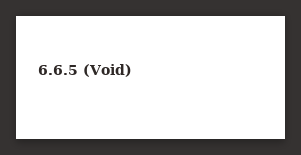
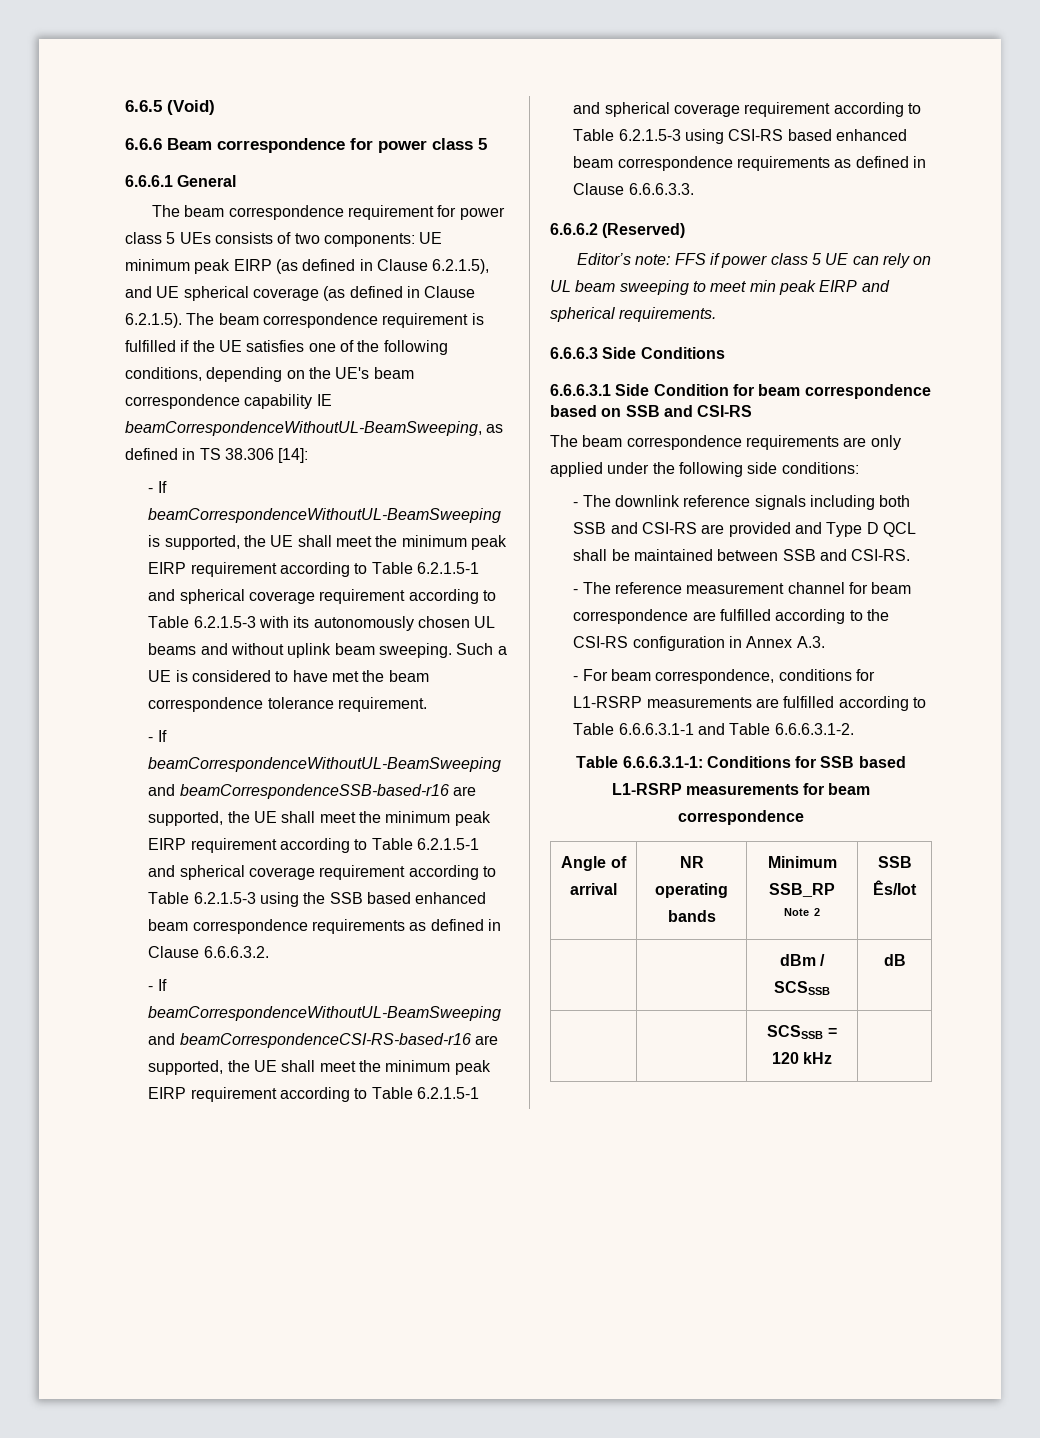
+ 6.6.6 Beam correspondence for power class 5
+ 6.6.6.1 General
+ The beam correspondence requirement for power class 5 UEs consists of two components: UE minimum peak EIRP (as defined in Clause 6.2.1.5), and UE spherical coverage (as defined in Clause 6.2.1.5). The beam correspondence requirement is fulfilled if the UE satisfies one of the following conditions, depending on the UE's beam correspondence capability IE beamCorrespondenceWithoutUL-BeamSweeping, as defined in TS 38.306 [14]:
+ - If beamCorrespondenceWithoutUL-BeamSweeping is supported, the UE shall meet the minimum peak EIRP requirement according to Table 6.2.1.5-1 and spherical coverage requirement according to Table 6.2.1.5-3 with its autonomously chosen UL beams and without uplink beam sweeping. Such a UE is considered to have met the beam correspondence tolerance requirement.
+ - If beamCorrespondenceWithoutUL-BeamSweeping and beamCorrespondenceSSB-based-r16 are supported, the UE shall meet the minimum peak EIRP requirement according to Table 6.2.1.5-1 and spherical coverage requirement according to Table 6.2.1.5-3 using the SSB based enhanced beam correspondence requirements as defined in Clause 6.6.6.3.2.
+ - If beamCorrespondenceWithoutUL-BeamSweeping and beamCorrespondenceCSI-RS-based-r16 are supported, the UE shall meet the minimum peak EIRP requirement according to Table 6.2.1.5-1 and spherical coverage requirement according to Table 6.2.1.5-3 using CSI-RS based enhanced beam correspondence requirements as defined in Clause 6.6.6.3.3.
+ 6.6.6.2 (Reserved)
+ Editor’s note: FFS if power class 5 UE can rely on UL beam sweeping to meet min peak EIRP and spherical requirements.
+ 6.6.6.3 Side Conditions
+ 6.6.6.3.1 Side Condition for beam correspondence based on SSB and CSI-RS
+ The beam correspondence requirements are only applied under the following side conditions:
+ - The downlink reference signals including both SSB and CSI-RS are provided and Type D QCL shall be maintained between SSB and CSI-RS.
+ - The reference measurement channel for beam correspondence are fulfilled according to the CSI-RS configuration in Annex A.3.
+ - For beam correspondence, conditions for L1-RSRP measurements are fulfilled according to Table 6.6.6.3.1-1 and Table 6.6.6.3.1-2.
+ Table 6.6.6.3.1-1: Conditions for SSB based L1-RSRP measurements for beam correspondence
+ Angle of arrival | NR operating bands | Minimum SSB_RP Note 2 | SSB Ês/Iot
+ | | dBm / SCSSSB | dB
+ | | SCSSSB = 120 kHz |

